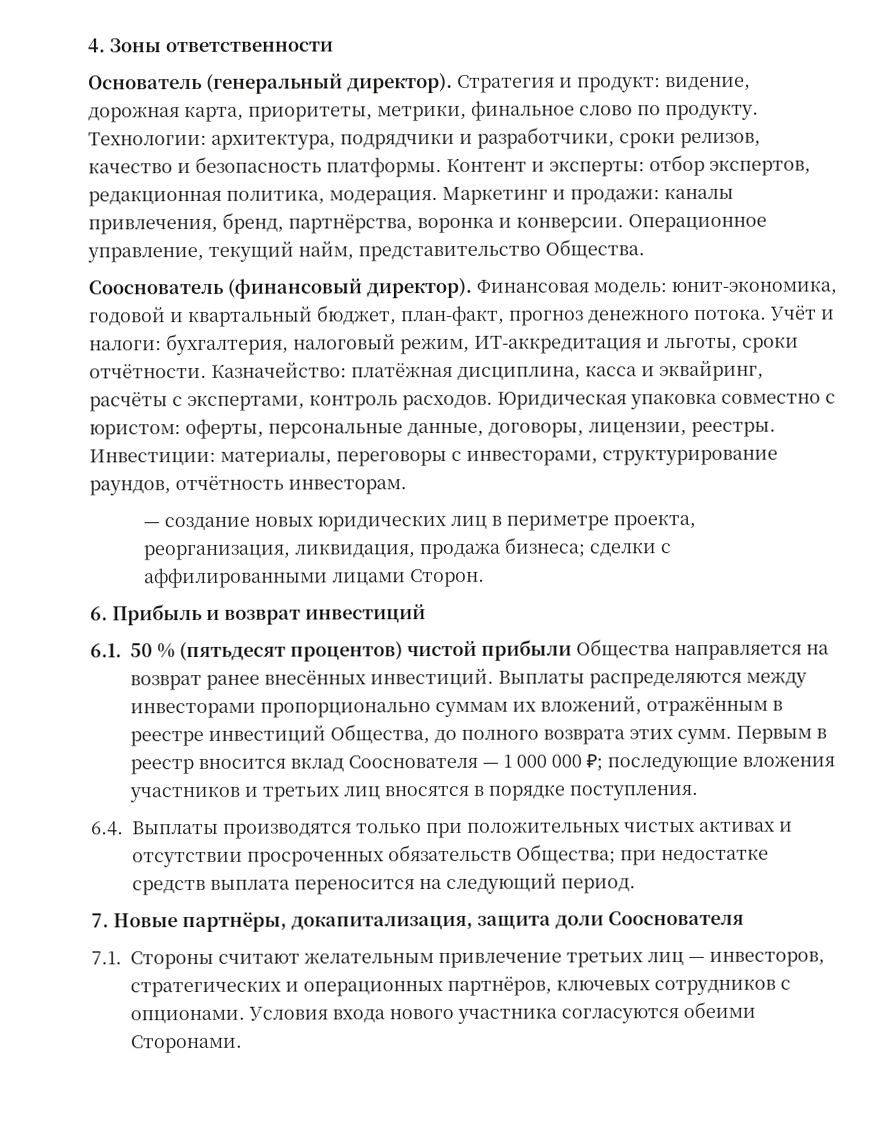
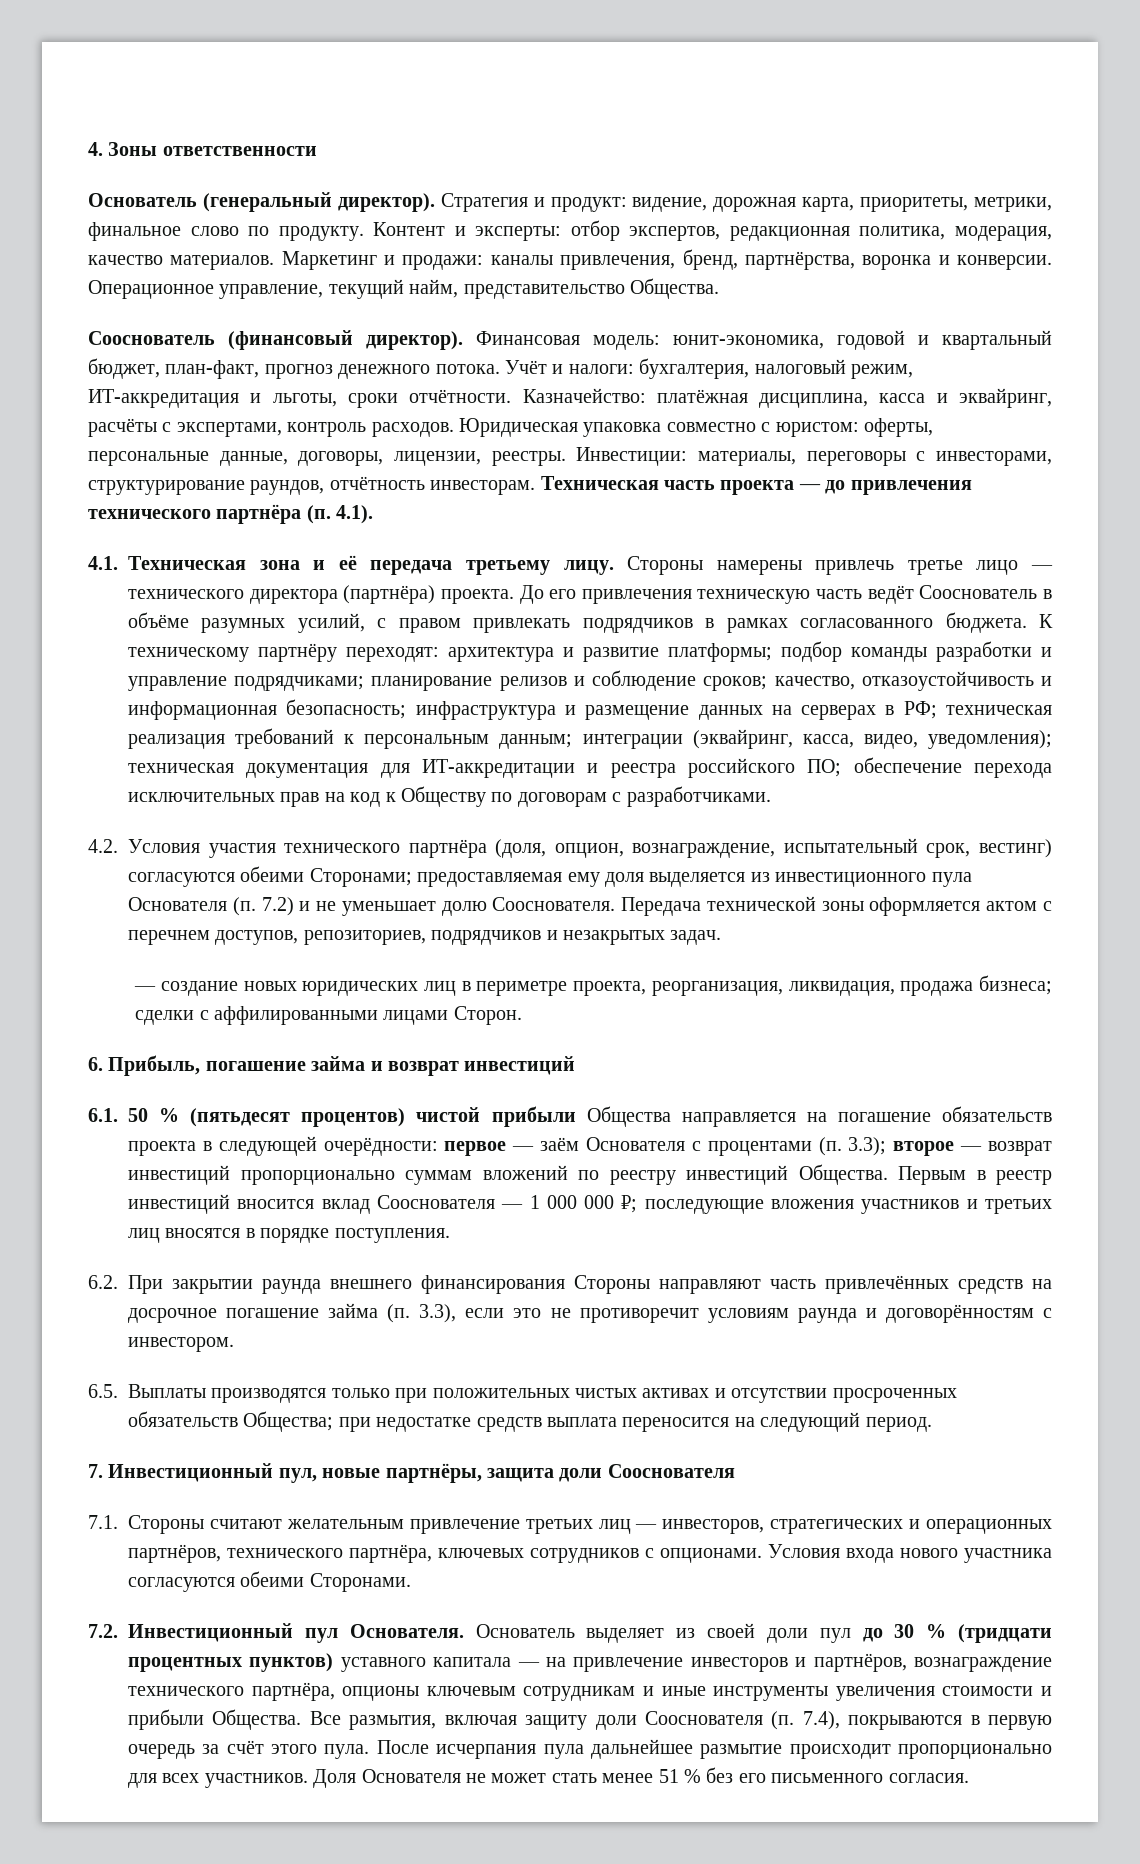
- Технологии: архитектура, подрядчики и разработчики, сроки релизов, качество и безопасность платформы.
- Контент и эксперты: отбор экспертов, редакционная политика, модерация.
+ Контент и эксперты: отбор экспертов, редакционная политика, модерация, качество материалов.
+ Техническая часть проекта — до привлечения технического партнёра (п. 4.1).
+ 4.1. Техническая зона и её передача третьему лицу. Стороны намерены привлечь третье лицо — технического директора (партнёра) проекта. До его привлечения техническую часть ведёт Сооснователь в объёме разумных усилий, с правом привлекать подрядчиков в рамках согласованного бюджета. К техническому партнёру переходят: архитектура и развитие платформы; подбор команды разработки и управление подрядчиками; планирование релизов и соблюдение сроков; качество, отказоустойчивость и информационная безопасность; инфраструктура и размещение данных на серверах в РФ; техническая реализация требований к персональным данным; интеграции (эквайринг, касса, видео, уведомления); техническая документация для ИТ-аккредитации и реестра российского ПО; обеспечение перехода исключительных прав на код к Обществу по договорам с разработчиками.
+ 4.2. Условия участия технического партнёра (доля, опцион, вознаграждение, испытательный срок, вестинг) согласуются обеими Сторонами; предоставляемая ему доля выделяется из инвестиционного пула Основателя (п. 7.2) и не уменьшает долю Сооснователя. Передача технической зоны оформляется актом с перечнем доступов, репозиториев, подрядчиков и незакрытых задач.
- 6. Прибыль и возврат инвестиций
+ 6. Прибыль, погашение займа и возврат инвестиций
- 6.1. 50 % (пятьдесят процентов) чистой прибыли Общества направляется на возврат ранее внесённых инвестиций. Выплаты распределяются между инвесторами пропорционально суммам их вложений, отражённым в реестре инвестиций Общества, до полного возврата этих сумм.
+ 6.1. 50 % (пятьдесят процентов) чистой прибыли Общества направляется на погашение обязательств проекта в следующей очерёдности: первое — заём Основателя с процентами (п. 3.3); второе — возврат инвестиций пропорционально суммам вложений по реестру инвестиций Общества.
- Первым в реестр вносится вклад Сооснователя — 1 000 000 ₽; последующие вложения участников и третьих лиц вносятся в порядке поступления.
+ Первым в реестр инвестиций вносится вклад Сооснователя — 1 000 000 ₽; последующие вложения участников и третьих лиц вносятся в порядке поступления.
- 6.4. Выплаты производятся только при положительных чистых активах и отсутствии просроченных обязательств Общества; при недостатке средств выплата переносится на следующий период.
+ 6.2. При закрытии раунда внешнего финансирования Стороны направляют часть привлечённых средств на досрочное погашение займа (п. 3.3), если это не противоречит условиям раунда и договорённостям с инвестором.
+ 6.5. Выплаты производятся только при положительных чистых активах и отсутствии просроченных обязательств Общества; при недостатке средств выплата переносится на следующий период.
- 7. Новые партнёры, докапитализация, защита доли Сооснователя
+ 7. Инвестиционный пул, новые партнёры, защита доли Сооснователя
- 7.1. Стороны считают желательным привлечение третьих лиц — инвесторов, стратегических и операционных партнёров, ключевых сотрудников с опционами.
+ 7.1. Стороны считают желательным привлечение третьих лиц — инвесторов, стратегических и операционных партнёров, технического партнёра, ключевых сотрудников с опционами.
+ 7.2. Инвестиционный пул Основателя. Основатель выделяет из своей доли пул до 30 % (тридцати процентных пунктов) уставного капитала — на привлечение инвесторов и партнёров, вознаграждение технического партнёра, опционы ключевым сотрудникам и иные инструменты увеличения стоимости и прибыли Общества. Все размытия, включая защиту доли Сооснователя (п. 7.4), покрываются в первую очередь за счёт этого пула. После исчерпания пула дальнейшее размытие происходит пропорционально для всех участников. Доля Основателя не может стать менее 51 % без его письменного согласия.

